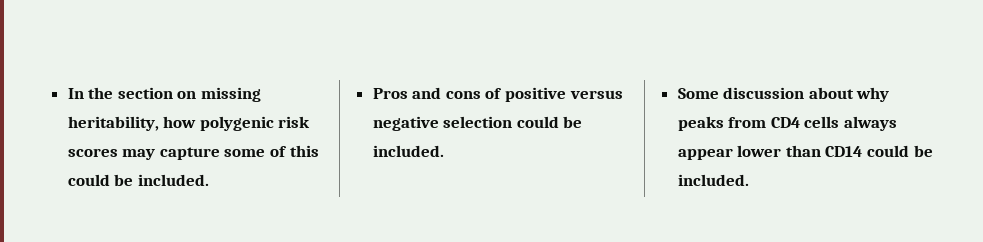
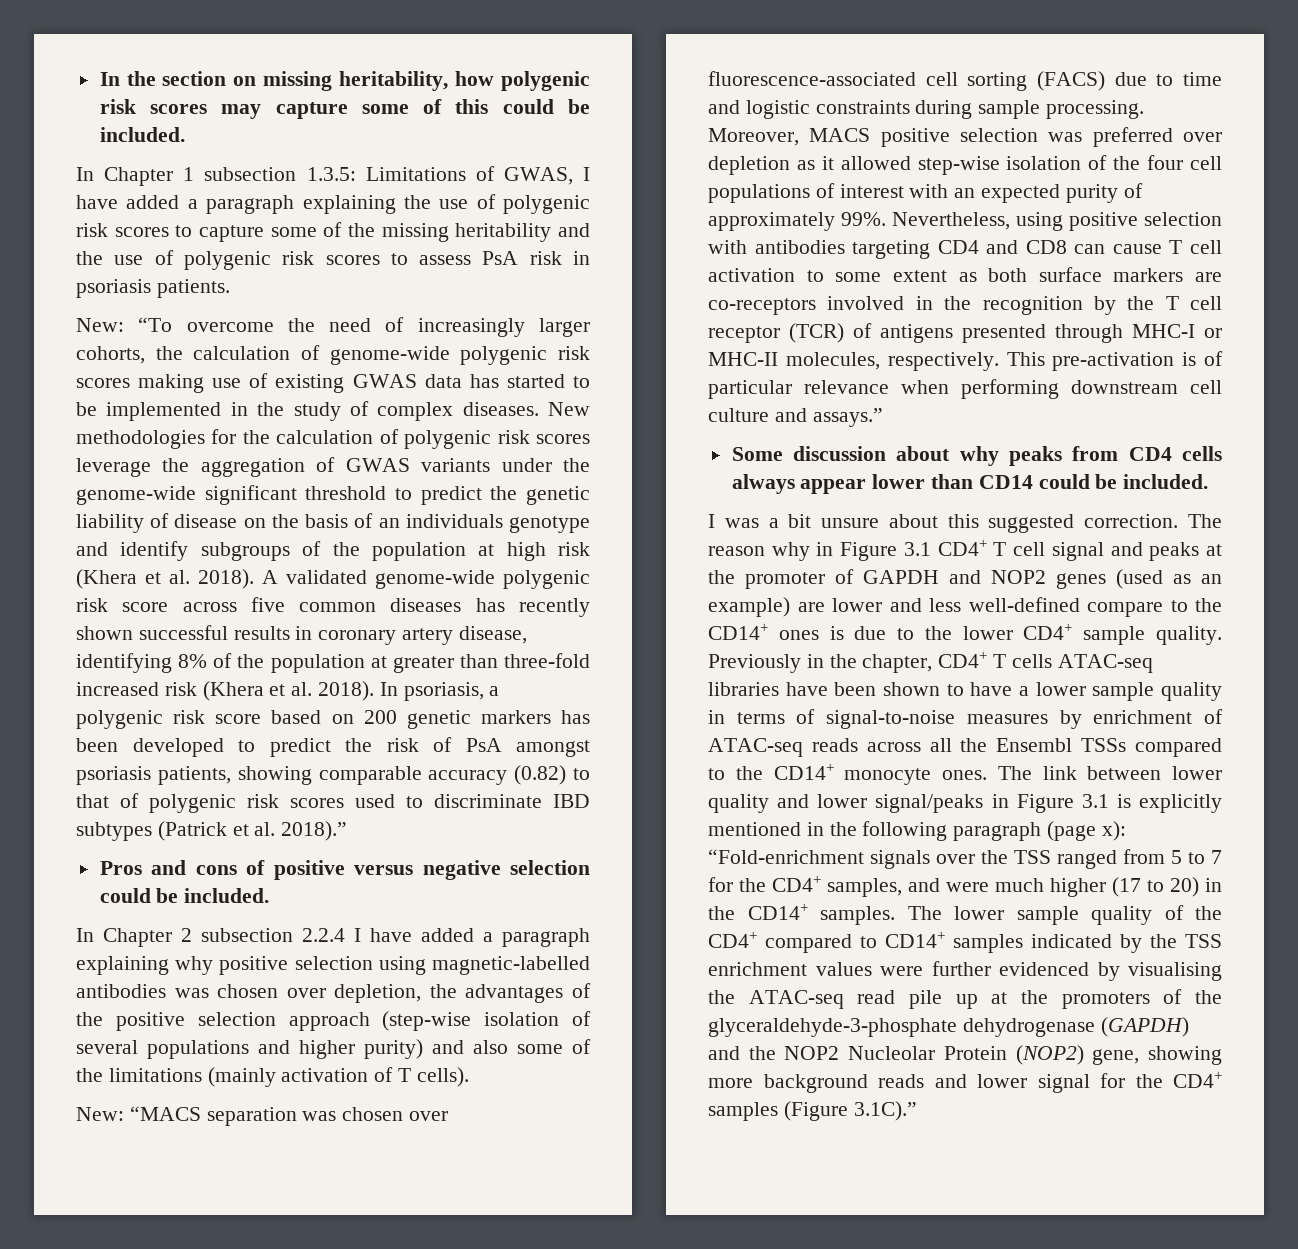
+ In Chapter 1 subsection 1.3.5: Limitations of GWAS, I have added a paragraph explaining the use of polygenic risk scores to capture some of the missing heritability and the use of polygenic risk scores to assess PsA risk in psoriasis patients.
+ New: “To overcome the need of increasingly larger cohorts, the calculation of genome-wide polygenic risk scores making use of existing GWAS data has started to be implemented in the study of complex diseases. New methodologies for the calculation of polygenic risk scores leverage the aggregation of GWAS variants under the genome-wide significant threshold to predict the genetic liability of disease on the basis of an individuals genotype and identify subgroups of the population at high risk (Khera et al. 2018). A validated genome-wide polygenic risk score across five common diseases has recently shown successful results in coronary artery disease, identifying 8% of the population at greater than three-fold increased risk (Khera et al. 2018). In psoriasis, a polygenic risk score based on 200 genetic markers has been developed to predict the risk of PsA amongst psoriasis patients, showing comparable accuracy (0.82) to that of polygenic risk scores used to discriminate IBD subtypes (Patrick et al. 2018).”
+ In Chapter 2 subsection 2.2.4 I have added a paragraph explaining why positive selection using magnetic-labelled antibodies was chosen over depletion, the advantages of the positive selection approach (step-wise isolation of several populations and higher purity) and also some of the limitations (mainly activation of T cells).
+ New: “MACS separation was chosen over fluorescence-associated cell sorting (FACS) due to time and logistic constraints during sample processing. Moreover, MACS positive selection was preferred over depletion as it allowed step-wise isolation of the four cell populations of interest with an expected purity of approximately 99%. Nevertheless, using positive selection with antibodies targeting CD4 and CD8 can cause T cell activation to some extent as both surface markers are co-receptors involved in the recognition by the T cell receptor (TCR) of antigens presented through MHC-I or MHC-II molecules, respectively. This pre-activation is of particular relevance when performing downstream cell culture and assays.”
+ I was a bit unsure about this suggested correction. The reason why in Figure 3.1 CD4+ T cell signal and peaks at the promoter of GAPDH and NOP2 genes (used as an example) are lower and less well-defined compare to the CD14+ ones is due to the lower CD4+ sample quality. Previously in the chapter, CD4+ T cells ATAC-seq libraries have been shown to have a lower sample quality in terms of signal-to-noise measures by enrichment of ATAC-seq reads across all the Ensembl TSSs compared to the CD14+ monocyte ones. The link between lower quality and lower signal/peaks in Figure 3.1 is explicitly mentioned in the following paragraph (page x): “Fold-enrichment signals over the TSS ranged from 5 to 7 for the CD4+ samples, and were much higher (17 to 20) in the CD14+ samples. The lower sample quality of the CD4+ compared to CD14+ samples indicated by the TSS enrichment values were further evidenced by visualising the ATAC-seq read pile up at the promoters of the glyceraldehyde-3-phosphate dehydrogenase (GAPDH) and the NOP2 Nucleolar Protein (NOP2) gene, showing more background reads and lower signal for the CD4+ samples (Figure 3.1C).”

